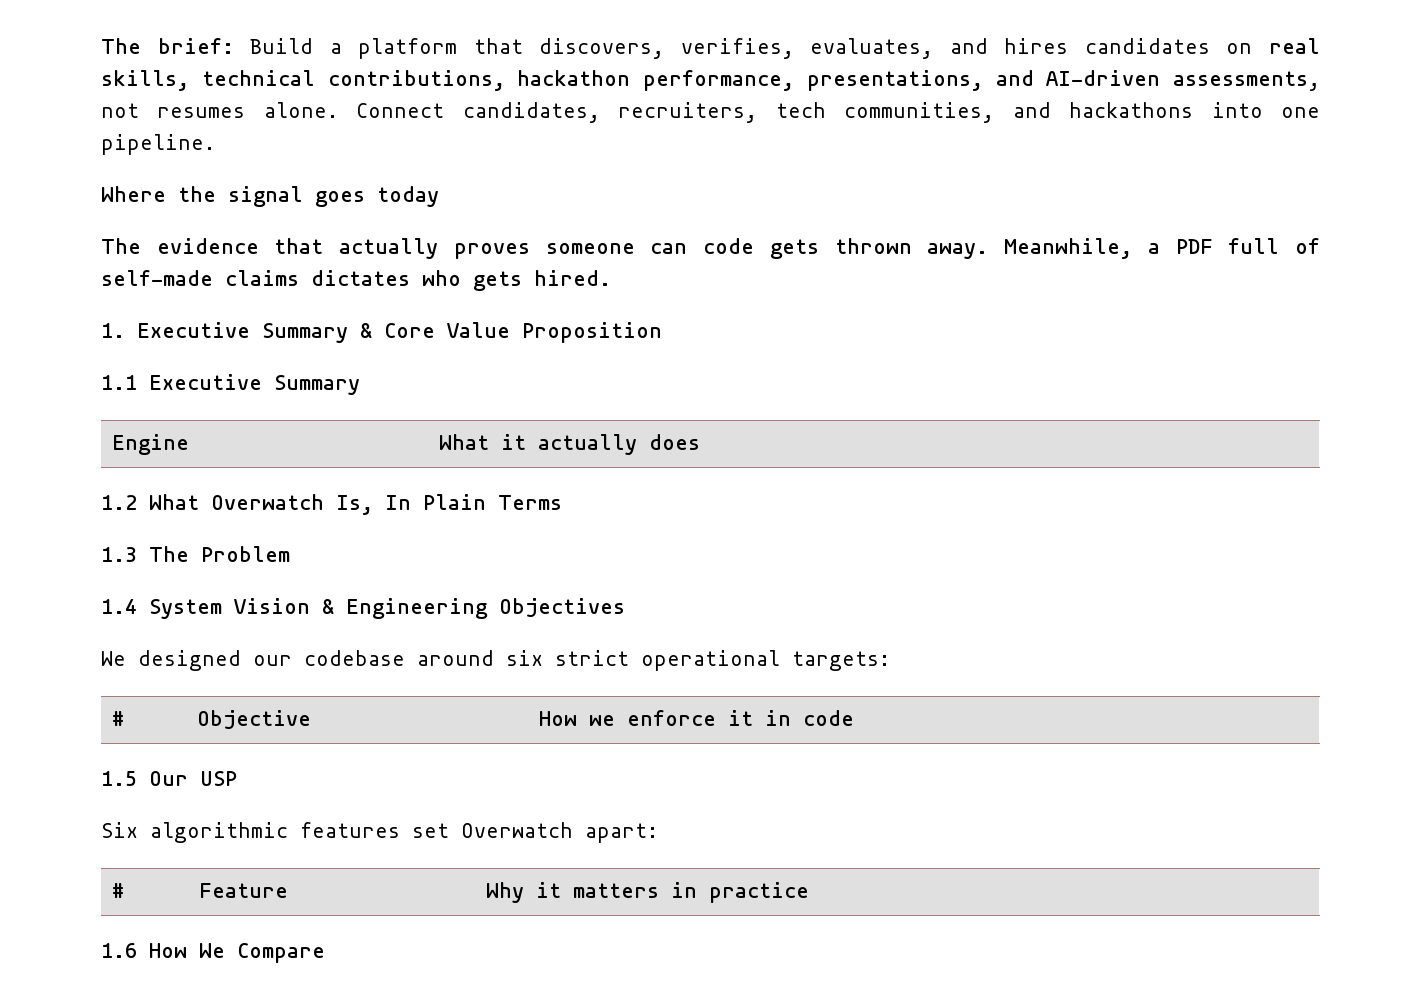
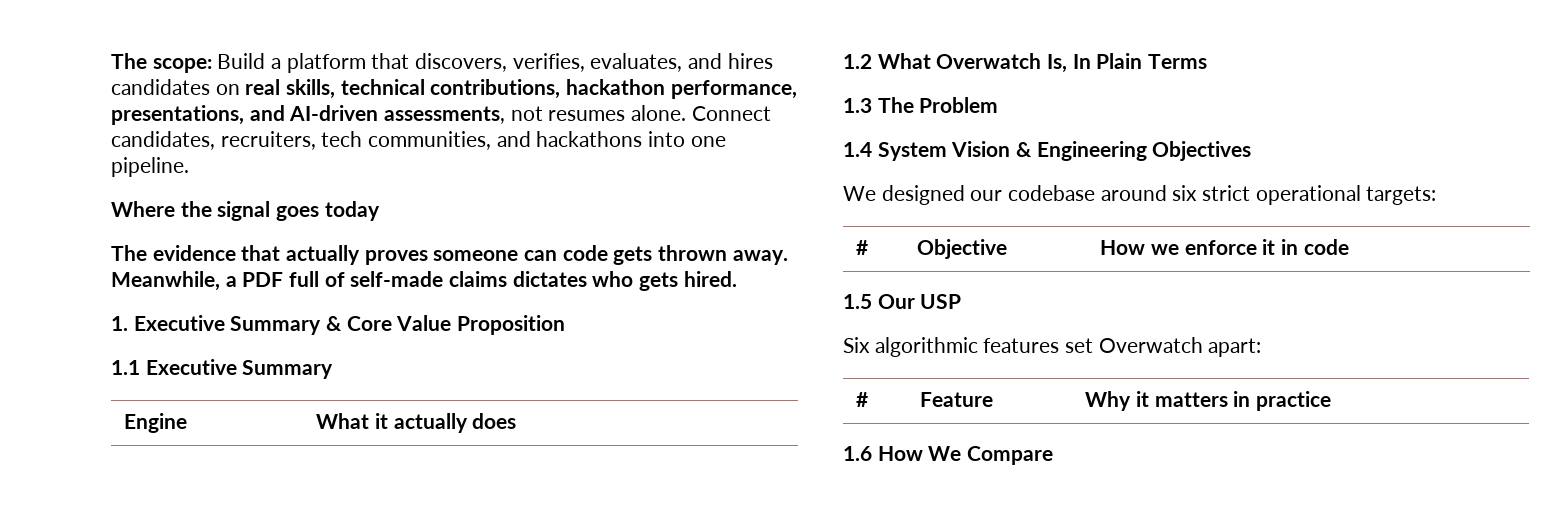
- The brief: Build a platform that discovers, verifies, evaluates, and hires candidates on real skills, technical contributions, hackathon performance, presentations, and AI-driven assessments, not resumes alone.
+ The scope: Build a platform that discovers, verifies, evaluates, and hires candidates on real skills, technical contributions, hackathon performance, presentations, and AI-driven assessments, not resumes alone.

